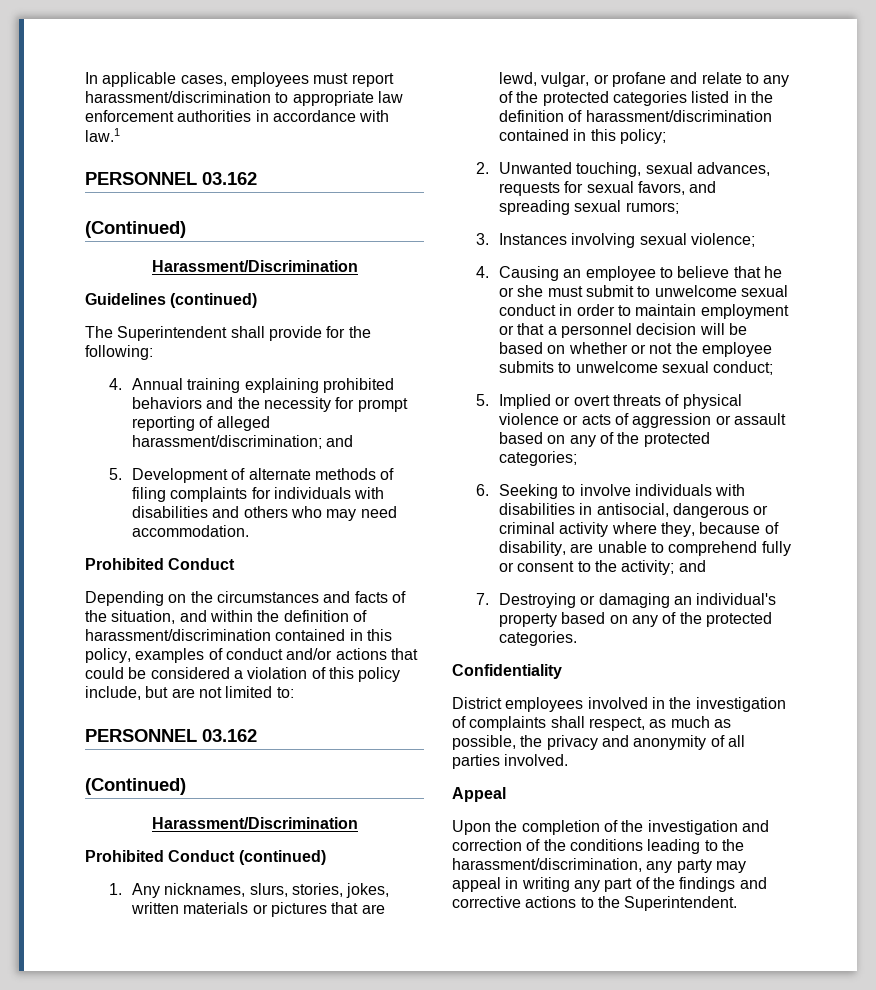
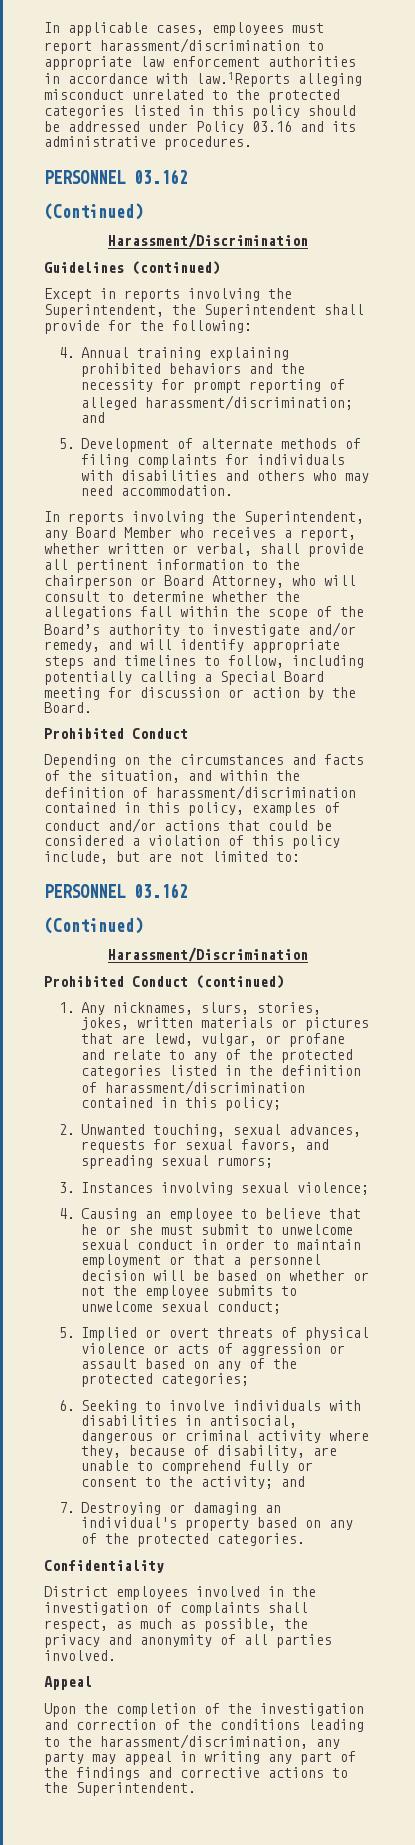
- In applicable cases, employees must report harassment/discrimination to appropriate law enforcement authorities in accordance with law.1
+ In applicable cases, employees must report harassment/discrimination to appropriate law enforcement authorities in accordance with law.1Reports alleging misconduct unrelated to the protected categories listed in this policy should be addressed under Policy 03.16 and its administrative procedures.
- The Superintendent shall provide for the following:
+ Except in reports involving the Superintendent, the Superintendent shall provide for the following:
+ In reports involving the Superintendent, any Board Member who receives a report, whether written or verbal, shall provide all pertinent information to the chairperson or Board Attorney, who will consult to determine whether the allegations fall within the scope of the Board’s authority to investigate and/or remedy, and will identify appropriate steps and timelines to follow, including potentially calling a Special Board meeting for discussion or action by the Board.

